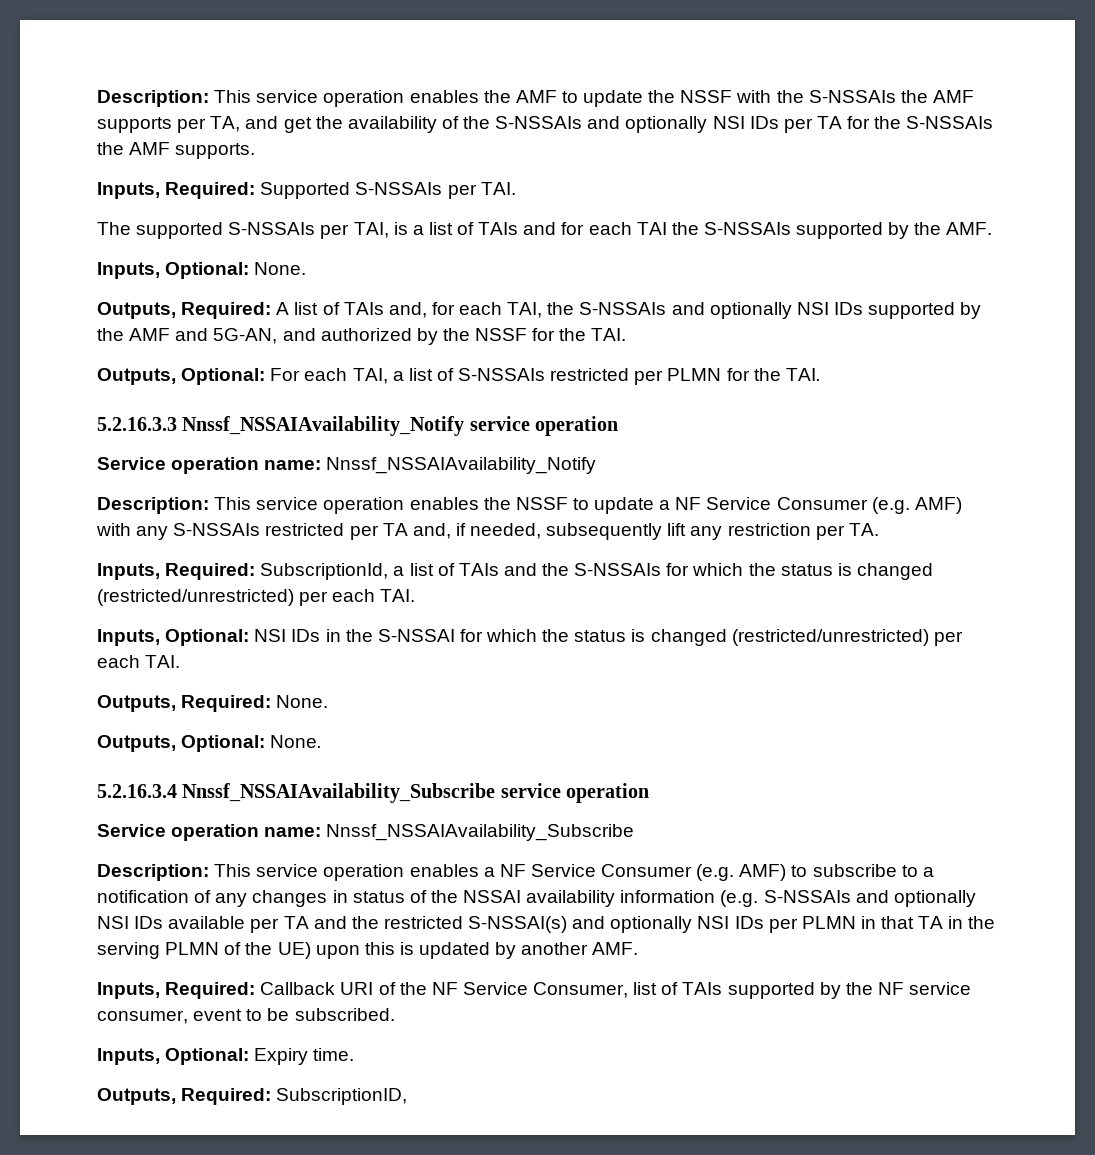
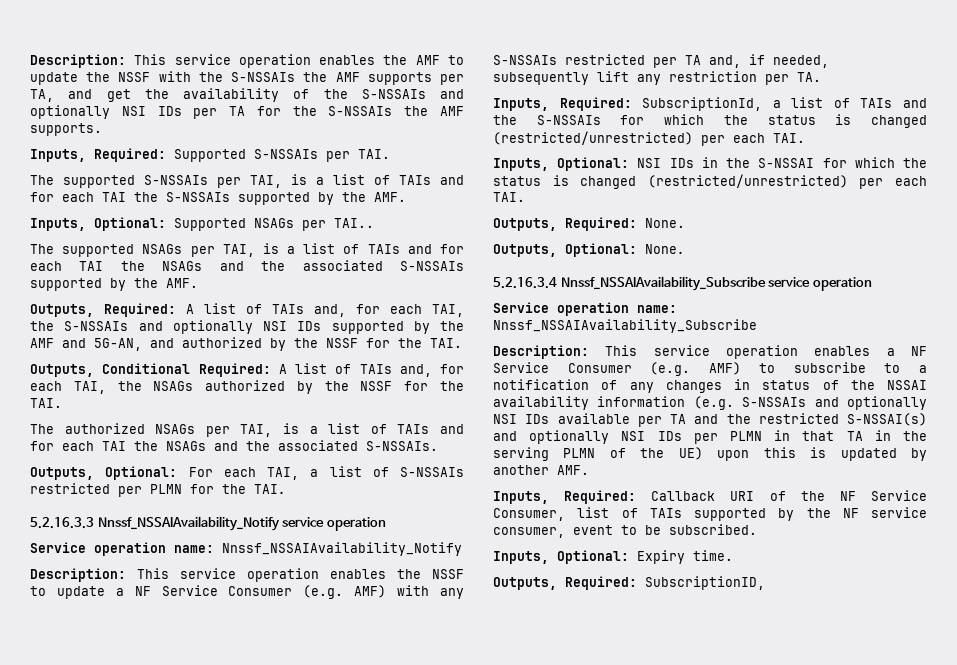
- Inputs, Optional: None.
+ Inputs, Optional: Supported NSAGs per TAI..
+ The supported NSAGs per TAI, is a list of TAIs and for each TAI the NSAGs and the associated S-NSSAIs supported by the AMF.
+ Outputs, Conditional Required: A list of TAIs and, for each TAI, the NSAGs authorized by the NSSF for the TAI.
+ The authorized NSAGs per TAI, is a list of TAIs and for each TAI the NSAGs and the associated S-NSSAIs.

